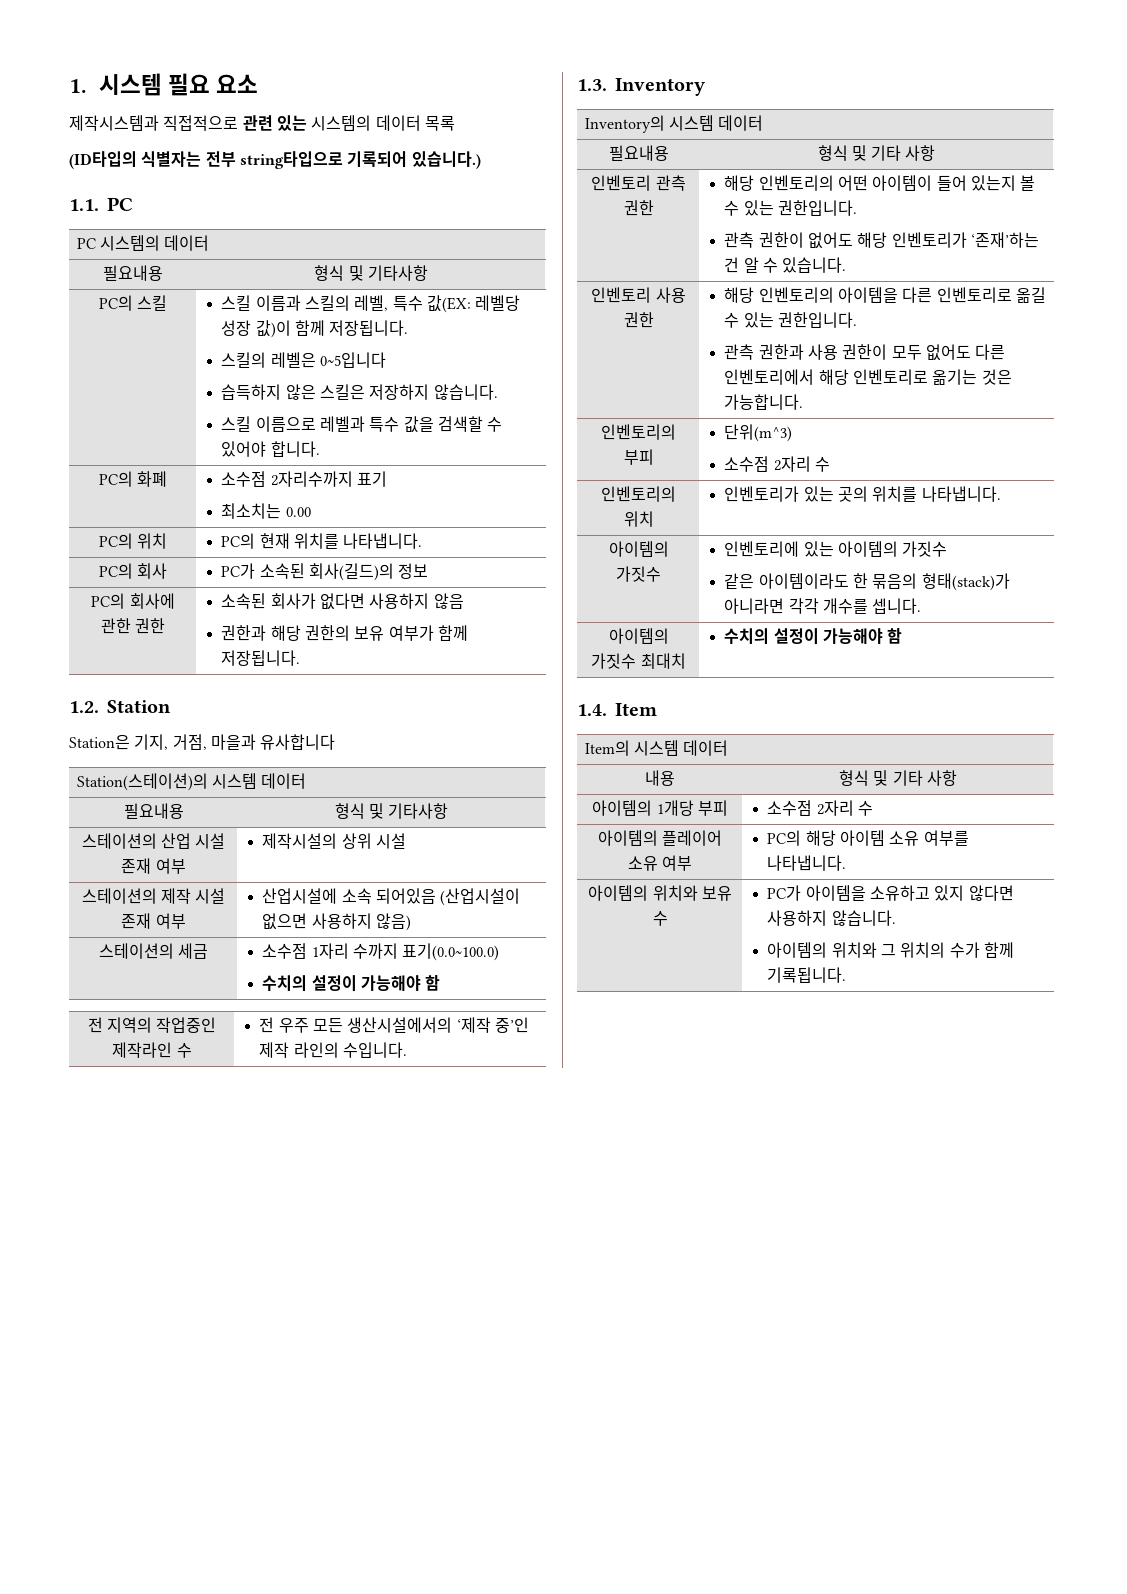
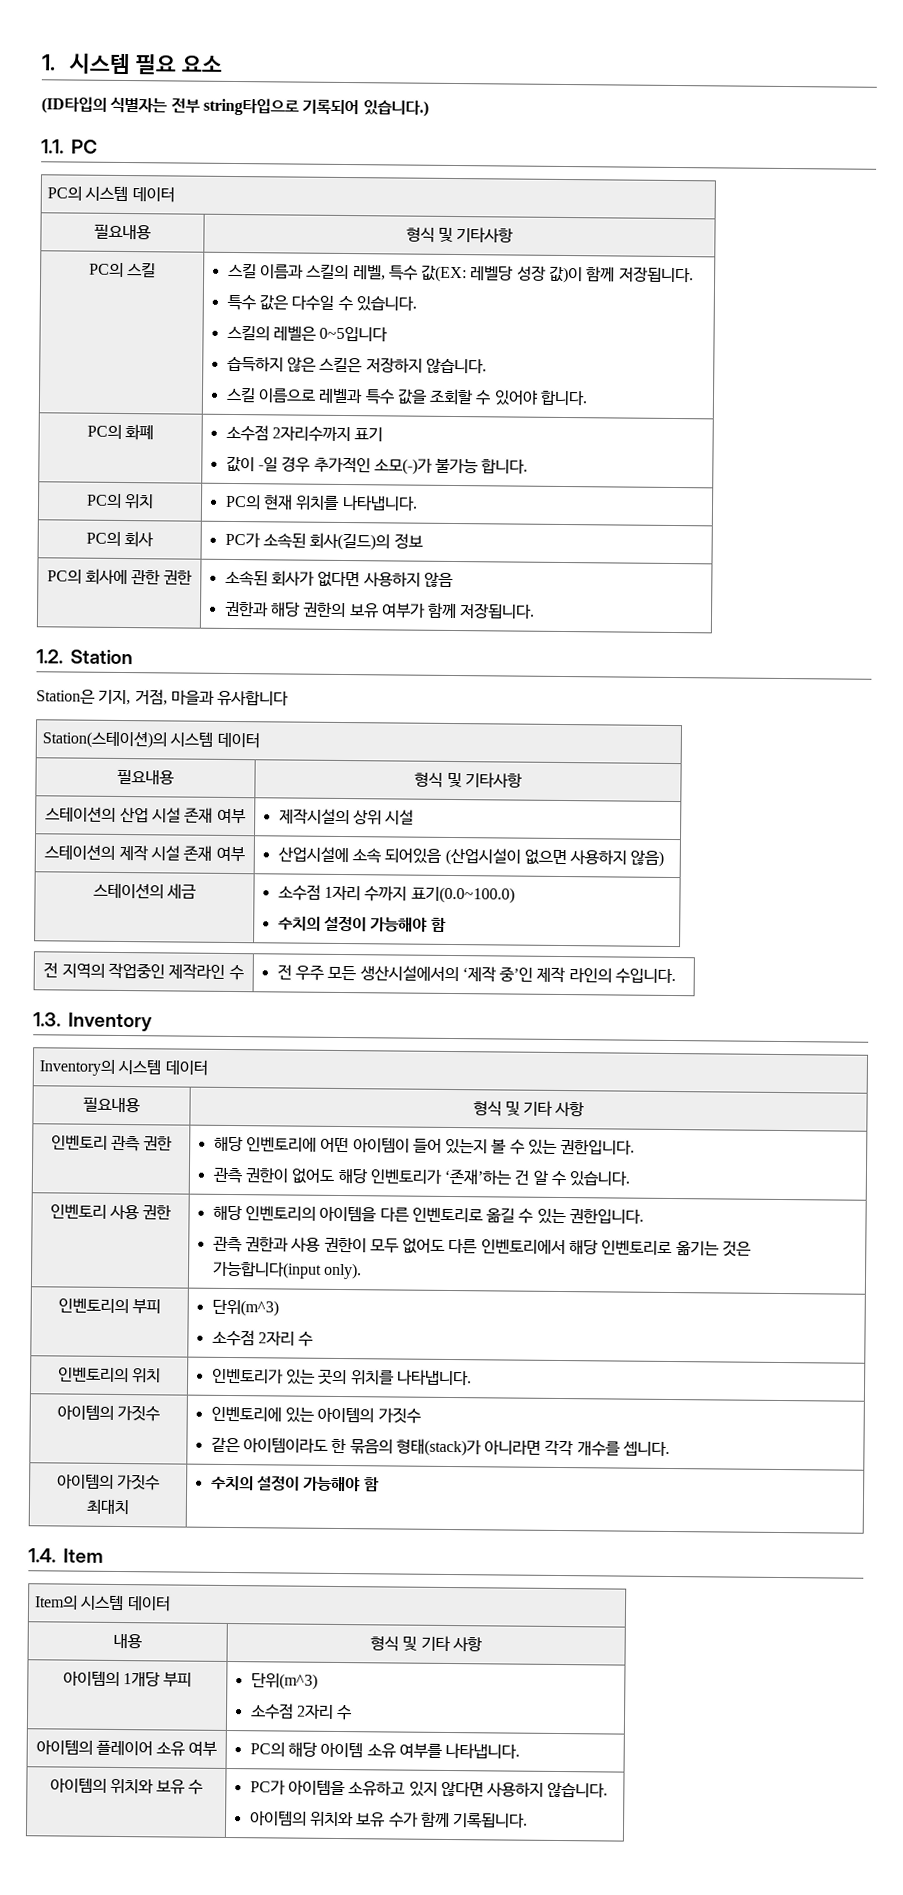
- 제작시스템과 직접적으로 관련 있는 시스템의 데이터 목록
- PC 시스템의 데이터
+ PC의 시스템 데이터
  PC의 스킬 | 스킬 이름과 스킬의 레벨, 특수 값(EX: 레벨당 성장 값)이 함께 저장됩니다.
+ 특수 값은 다수일 수 있습니다.
  스킬의 레벨은 0~5입니다
  습득하지 않은 스킬은 저장하지 않습니다.
- 스킬 이름으로 레벨과 특수 값을 검색할 수 있어야 합니다.
+ 스킬 이름으로 레벨과 특수 값을 조회할 수 있어야 합니다.
  PC의 화폐 | 소수점 2자리수까지 표기
- 최소치는 0.00
+ 값이 -일 경우 추가적인 소모(-)가 불가능 합니다.
- 인벤토리 관측 권한 | 해당 인벤토리의 어떤 아이템이 들어 있는지 볼 수 있는 권한입니다.
+ 인벤토리 관측 권한 | 해당 인벤토리에 어떤 아이템이 들어 있는지 볼 수 있는 권한입니다.
  인벤토리 사용 권한 | 해당 인벤토리의 아이템을 다른 인벤토리로 옮길 수 있는 권한입니다.
- 관측 권한과 사용 권한이 모두 없어도 다른 인벤토리에서 해당 인벤토리로 옮기는 것은 가능합니다.
+ 관측 권한과 사용 권한이 모두 없어도 다른 인벤토리에서 해당 인벤토리로 옮기는 것은 가능합니다(input only).
- 아이템의 1개당 부피 | 소수점 2자리 수
+ 아이템의 1개당 부피 | 단위(m^3)
+ 소수점 2자리 수
  아이템의 위치와 보유 수 | PC가 아이템을 소유하고 있지 않다면 사용하지 않습니다.
- 아이템의 위치와 그 위치의 수가 함께 기록됩니다.
+ 아이템의 위치와 보유 수가 함께 기록됩니다.

